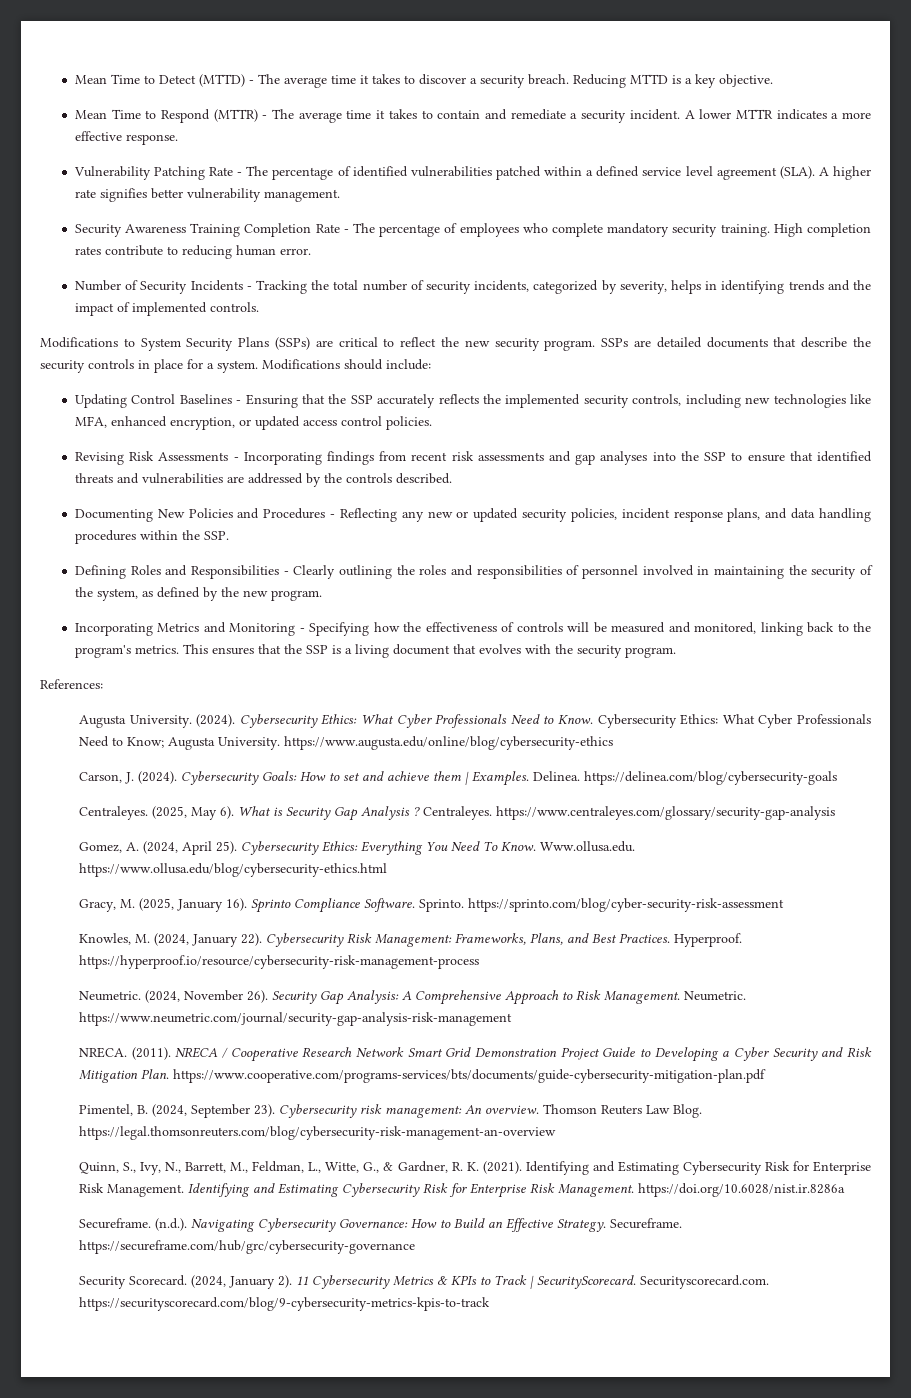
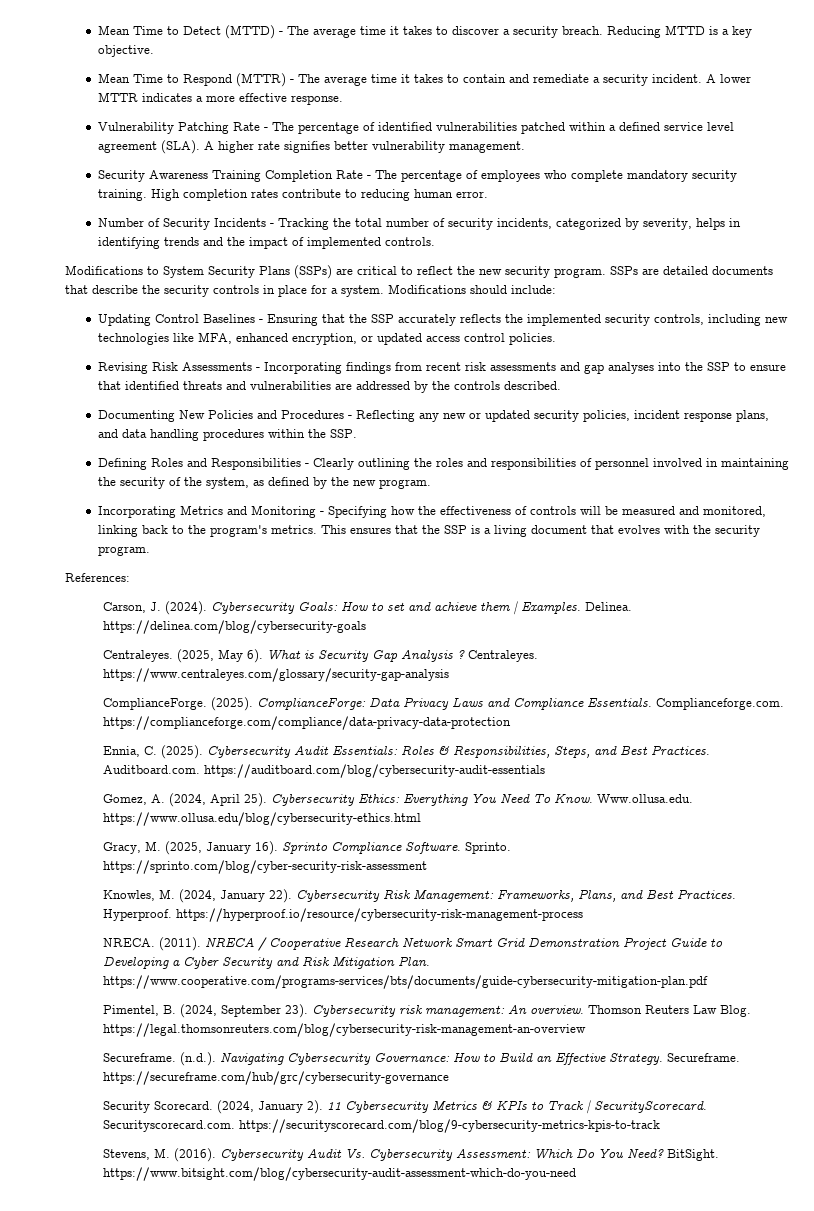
- Augusta University. (2024). Cybersecurity Ethics: What Cyber Professionals Need to Know. Cybersecurity Ethics: What Cyber Professionals Need to Know; Augusta University. https://www.augusta.edu/online/blog/cybersecurity-ethics
+ ComplianceForge. (2025). ComplianceForge: Data Privacy Laws and Compliance Essentials. Complianceforge.com. https://complianceforge.com/compliance/data-privacy-data-protection
+ Ennia, C. (2025). Cybersecurity Audit Essentials: Roles & Responsibilities, Steps, and Best Practices. Auditboard.com. https://auditboard.com/blog/cybersecurity-audit-essentials
- Neumetric. (2024, November 26). Security Gap Analysis: A Comprehensive Approach to Risk Management. Neumetric. https://www.neumetric.com/journal/security-gap-analysis-risk-management
- Quinn, S., Ivy, N., Barrett, M., Feldman, L., Witte, G., & Gardner, R. K. (2021). Identifying and Estimating Cybersecurity Risk for Enterprise Risk Management. Identifying and Estimating Cybersecurity Risk for Enterprise Risk Management. https://doi.org/10.6028/nist.ir.8286a
+ Stevens, M. (2016). Cybersecurity Audit Vs. Cybersecurity Assessment: Which Do You Need? BitSight. https://www.bitsight.com/blog/cybersecurity-audit-assessment-which-do-you-need

